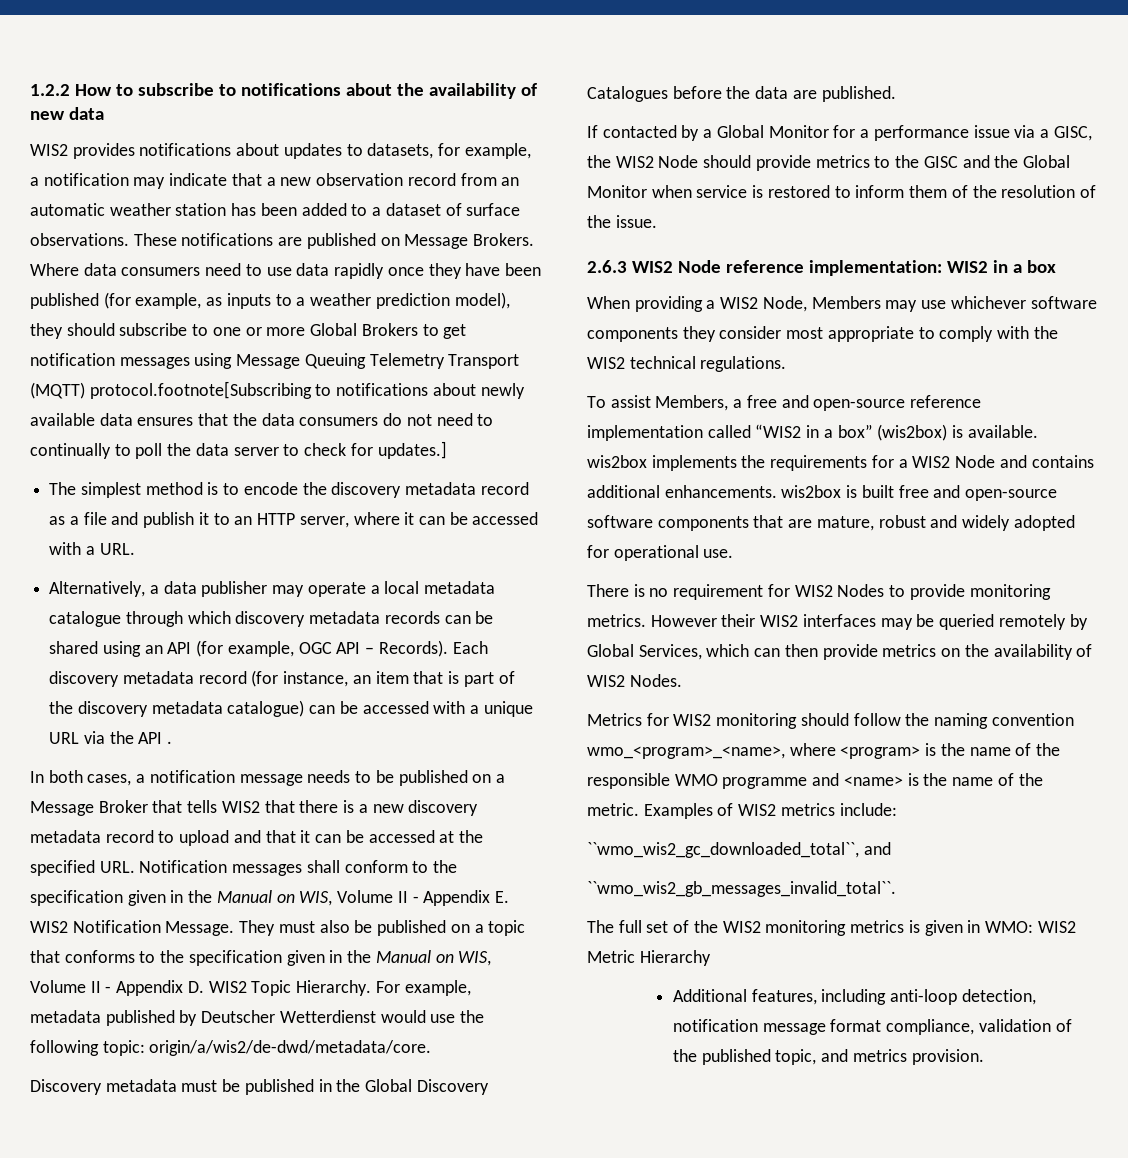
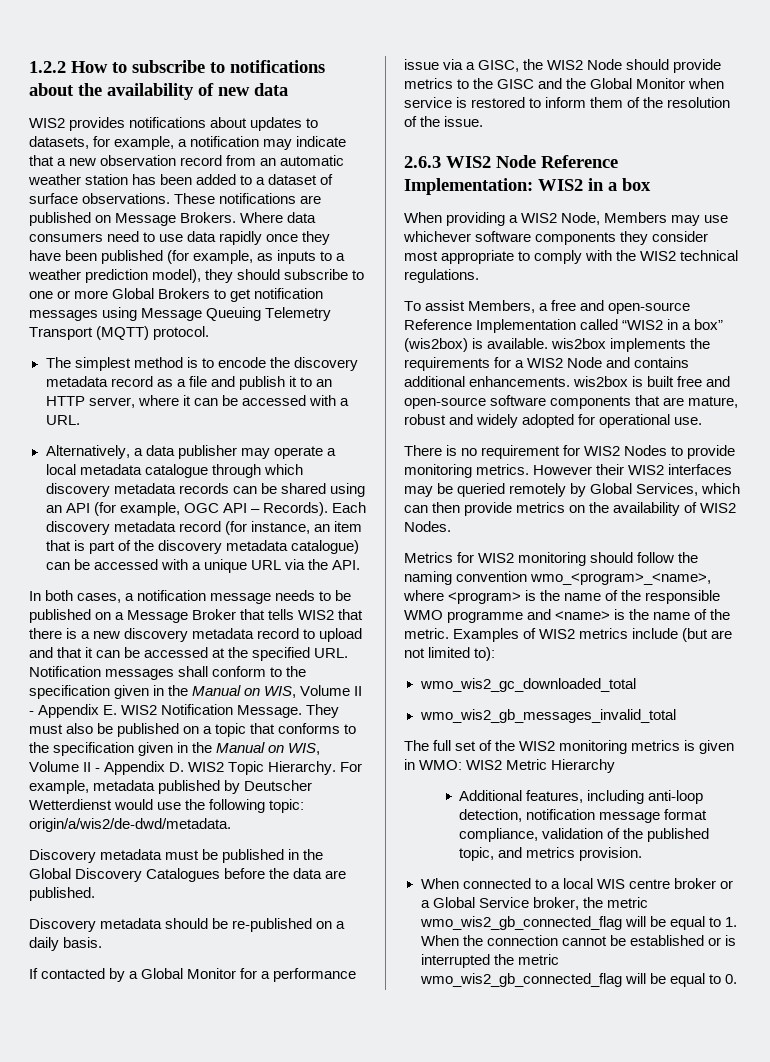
- Where data consumers need to use data rapidly once they have been published (for example, as inputs to a weather prediction model), they should subscribe to one or more Global Brokers to get notification messages using Message Queuing Telemetry Transport (MQTT) protocol.footnote[Subscribing to notifications about newly available data ensures that the data consumers do not need to continually to poll the data server to check for updates.]
+ Where data consumers need to use data rapidly once they have been published (for example, as inputs to a weather prediction model), they should subscribe to one or more Global Brokers to get notification messages using Message Queuing Telemetry Transport (MQTT) protocol.
- Each discovery metadata record (for instance, an item that is part of the discovery metadata catalogue) can be accessed with a unique URL via the API .
+ Each discovery metadata record (for instance, an item that is part of the discovery metadata catalogue) can be accessed with a unique URL via the API.
- For example, metadata published by Deutscher Wetterdienst would use the following topic: origin/a/wis2/de-dwd/metadata/core.
+ For example, metadata published by Deutscher Wetterdienst would use the following topic: origin/a/wis2/de-dwd/metadata.
+ Discovery metadata should be re-published on a daily basis.
- 2.6.3 WIS2 Node reference implementation: WIS2 in a box
+ 2.6.3 WIS2 Node Reference Implementation: WIS2 in a box
- To assist Members, a free and open-source reference implementation called “WIS2 in a box” (wis2box) is available. wis2box implements the requirements for a WIS2 Node and contains additional enhancements. wis2box is built free and open-source software components that are mature, robust and widely adopted for operational use.
+ To assist Members, a free and open-source Reference Implementation called “WIS2 in a box” (wis2box) is available. wis2box implements the requirements for a WIS2 Node and contains additional enhancements. wis2box is built free and open-source software components that are mature, robust and widely adopted for operational use.
- Examples of WIS2 metrics include:
- ``wmo_wis2_gc_downloaded_total``, and
- ``wmo_wis2_gb_messages_invalid_total``.
+ Examples of WIS2 metrics include (but are not limited to):
+ wmo_wis2_gc_downloaded_total
+ wmo_wis2_gb_messages_invalid_total
+ When connected to a local WIS centre broker or a Global Service broker, the metric wmo_wis2_gb_connected_flag will be equal to 1. When the connection cannot be established or is interrupted the metric wmo_wis2_gb_connected_flag will be equal to 0.

